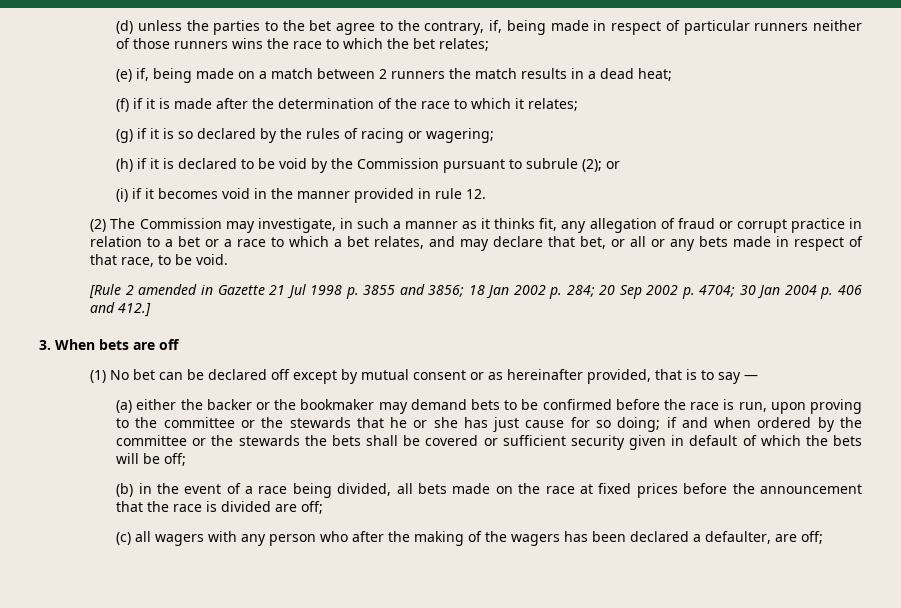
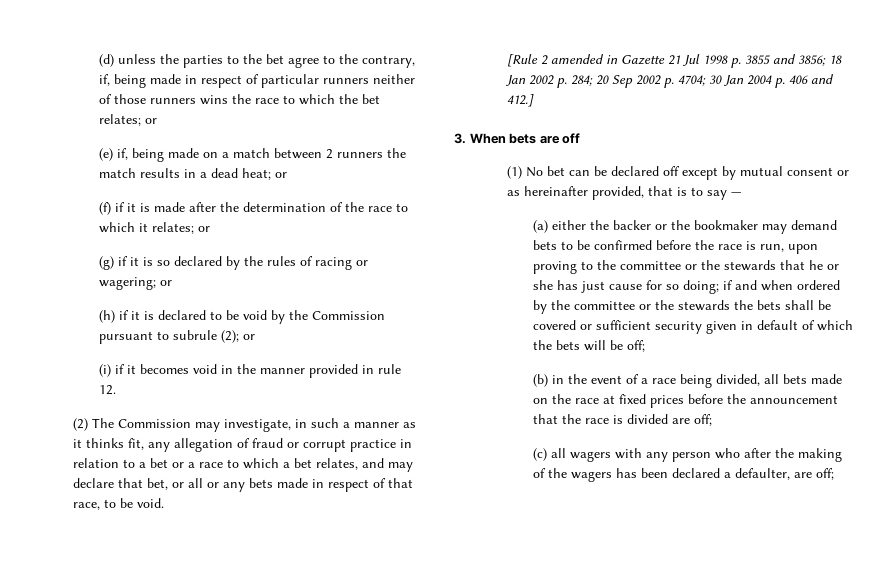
- (d) unless the parties to the bet agree to the contrary, if, being made in respect of particular runners neither of those runners wins the race to which the bet relates;
+ (d) unless the parties to the bet agree to the contrary, if, being made in respect of particular runners neither of those runners wins the race to which the bet relates; or
- (e) if, being made on a match between 2 runners the match results in a dead heat;
+ (e) if, being made on a match between 2 runners the match results in a dead heat; or
- (f) if it is made after the determination of the race to which it relates;
+ (f) if it is made after the determination of the race to which it relates; or
- (g) if it is so declared by the rules of racing or wagering;
+ (g) if it is so declared by the rules of racing or wagering; or

